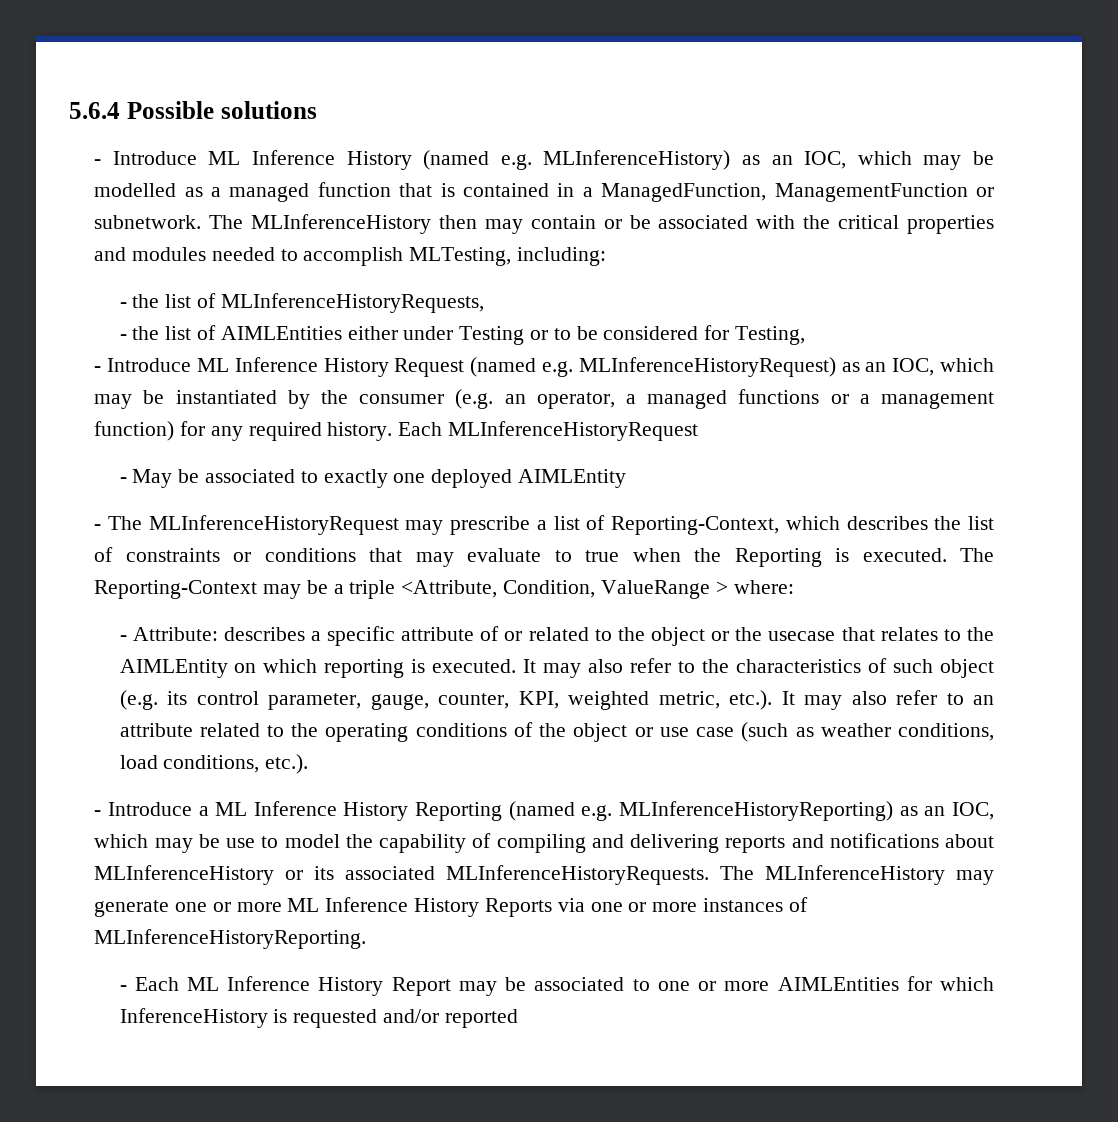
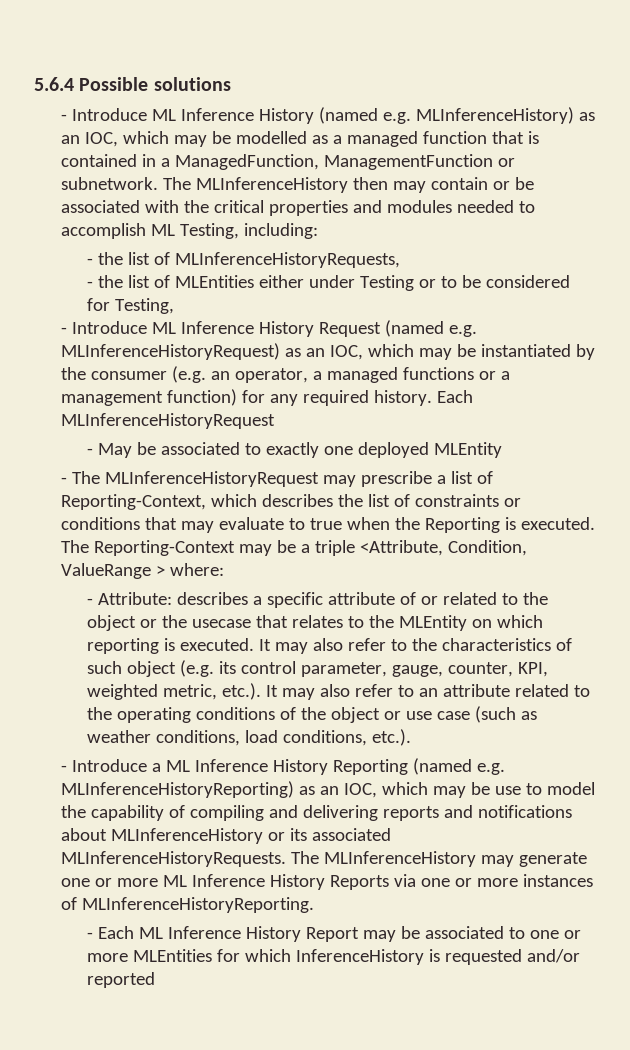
- The MLInferenceHistory then may contain or be associated with the critical properties and modules needed to accomplish MLTesting, including:
+ The MLInferenceHistory then may contain or be associated with the critical properties and modules needed to accomplish ML Testing, including:
- - the list of AIMLEntities either under Testing or to be considered for Testing,
+ - the list of MLEntities either under Testing or to be considered for Testing,
- - May be associated to exactly one deployed AIMLEntity
+ - May be associated to exactly one deployed MLEntity
- - Attribute: describes a specific attribute of or related to the object or the usecase that relates to the AIMLEntity on which reporting is executed.
+ - Attribute: describes a specific attribute of or related to the object or the usecase that relates to the MLEntity on which reporting is executed.
- - Each ML Inference History Report may be associated to one or more AIMLEntities for which InferenceHistory is requested and/or reported
+ - Each ML Inference History Report may be associated to one or more MLEntities for which InferenceHistory is requested and/or reported

